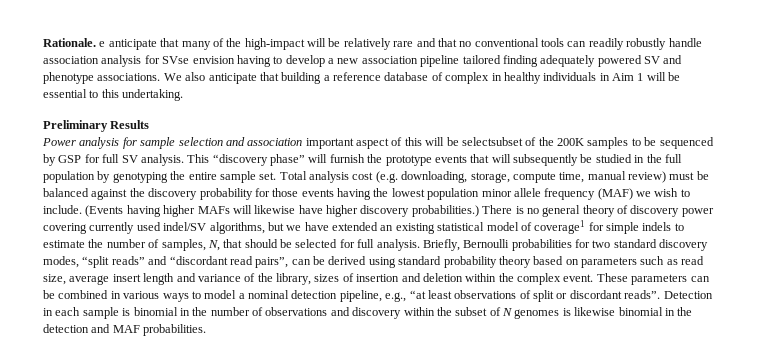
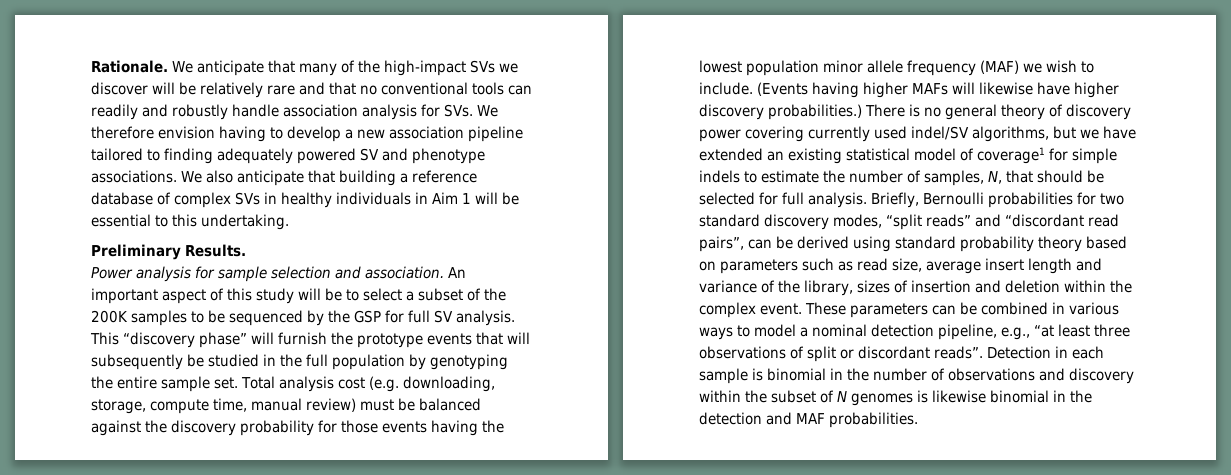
- Rationale. e anticipate that many of the high-impact will be relatively rare and that no conventional tools can readily robustly handle association analysis for SVse envision having to develop a new association pipeline tailored finding adequately powered SV and phenotype associations.
+ Rationale. We anticipate that many of the high-impact SVs we discover will be relatively rare and that no conventional tools can readily and robustly handle association analysis for SVs. We therefore envision having to develop a new association pipeline tailored to finding adequately powered SV and phenotype associations.
- We also anticipate that building a reference database of complex in healthy individuals in Aim 1 will be essential to this undertaking.
+ We also anticipate that building a reference database of complex SVs in healthy individuals in Aim 1 will be essential to this undertaking.
- Preliminary Results
+ Preliminary Results.
- Power analysis for sample selection and association important aspect of this will be selectsubset of the 200K samples to be sequenced by GSP for full SV analysis.
+ Power analysis for sample selection and association. An important aspect of this study will be to select a subset of the 200K samples to be sequenced by the GSP for full SV analysis.
- These parameters can be combined in various ways to model a nominal detection pipeline, e.g., “at least observations of split or discordant reads”.
+ These parameters can be combined in various ways to model a nominal detection pipeline, e.g., “at least three observations of split or discordant reads”.

